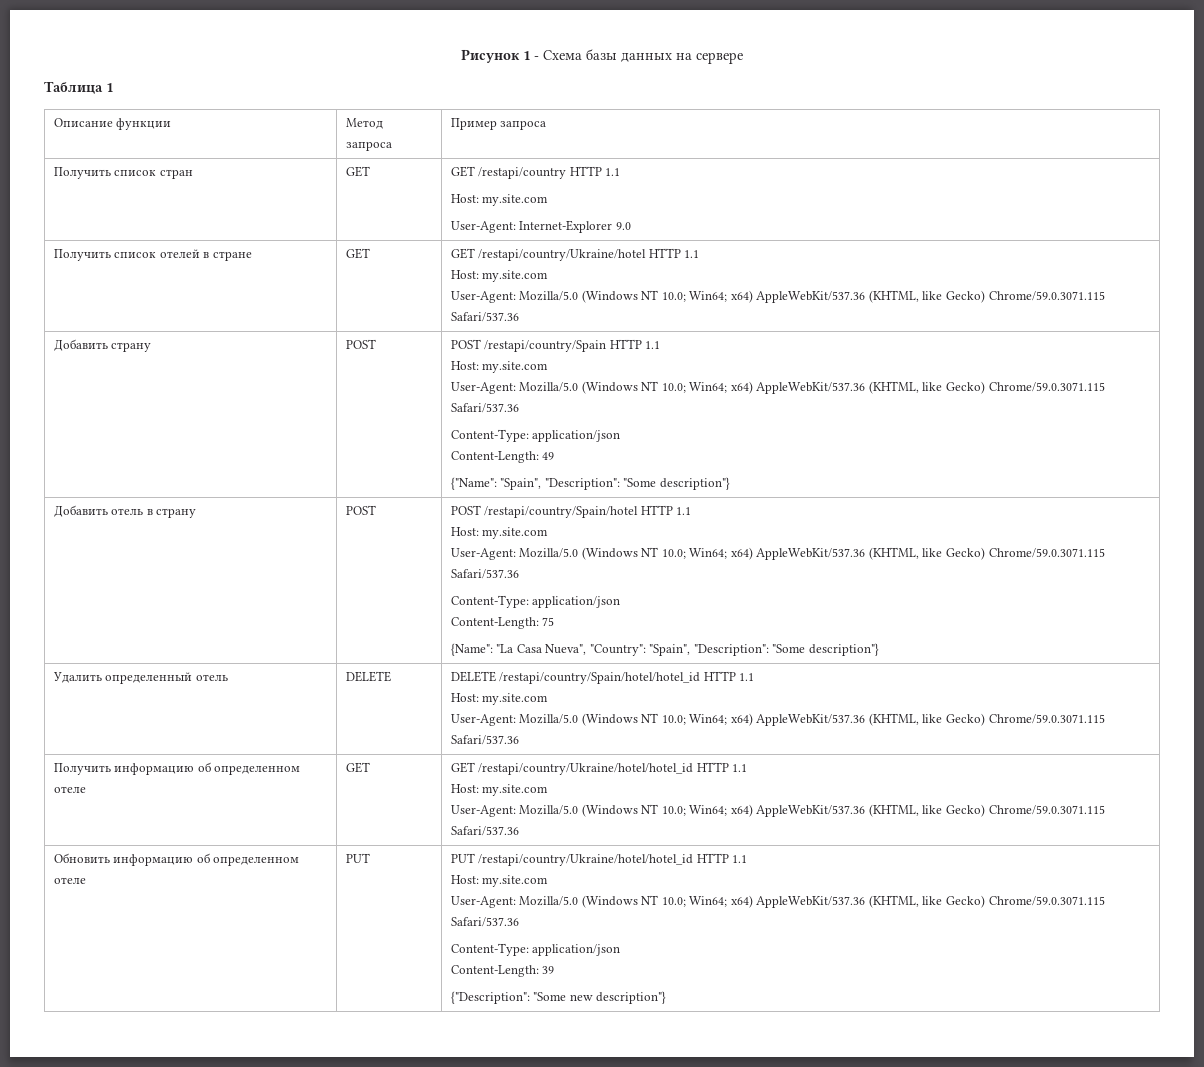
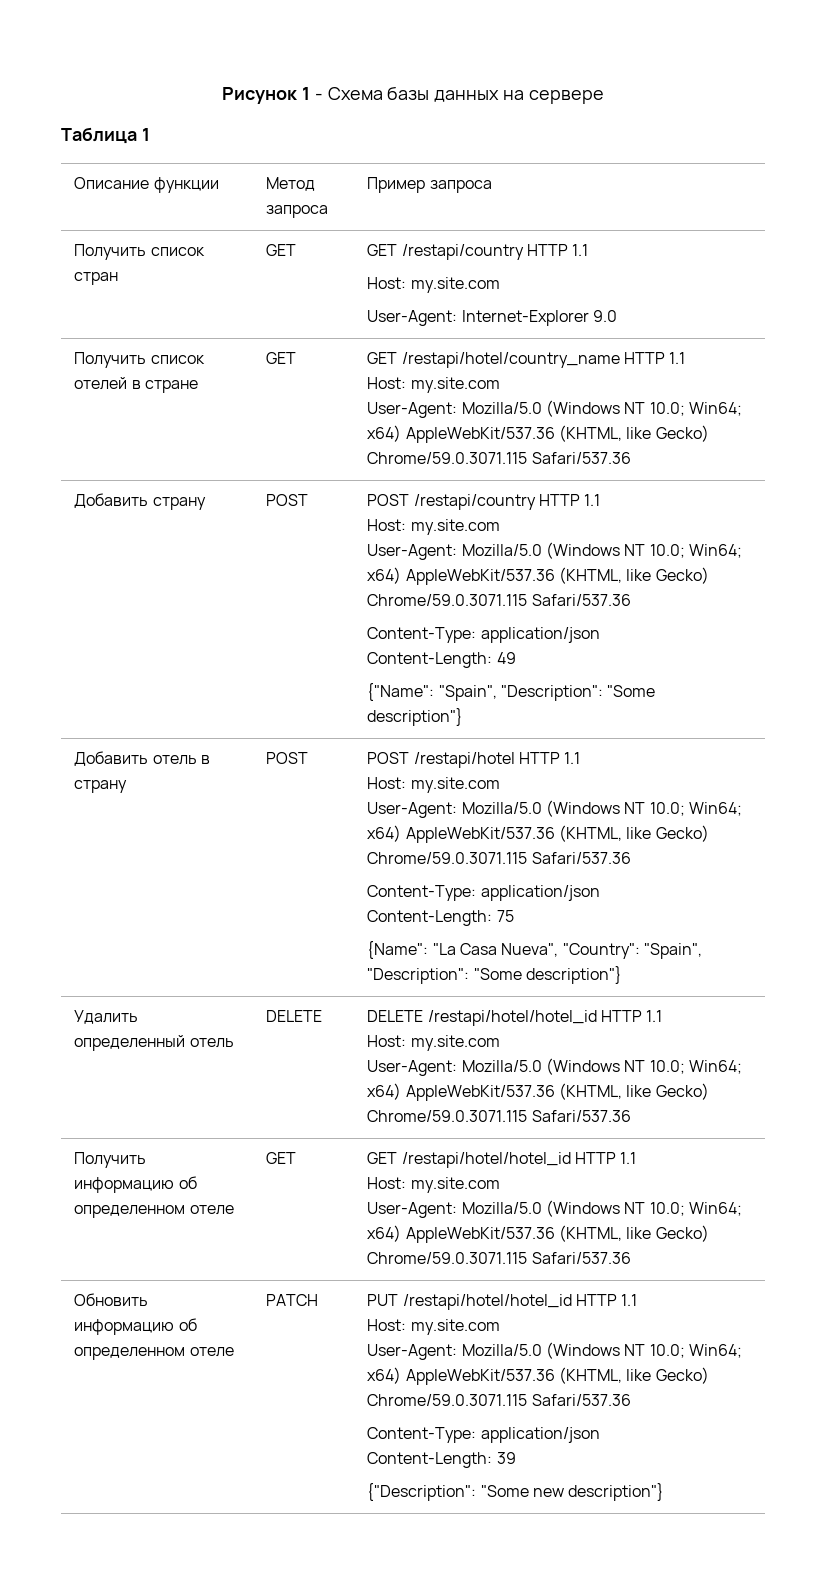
- Получить список отелей в стране | GET | GET /restapi/country/Ukraine/hotel HTTP 1.1
+ Получить список отелей в стране | GET | GET /restapi/hotel/country_name HTTP 1.1
- Добавить страну | POST | POST /restapi/country/Spain HTTP 1.1
+ Добавить страну | POST | POST /restapi/country HTTP 1.1
- Добавить отель в страну | POST | POST /restapi/country/Spain/hotel HTTP 1.1
+ Добавить отель в страну | POST | POST /restapi/hotel HTTP 1.1
- Удалить определенный отель | DELETE | DELETE /restapi/country/Spain/hotel/hotel_id HTTP 1.1
+ Удалить определенный отель | DELETE | DELETE /restapi/hotel/hotel_id HTTP 1.1
- Получить информацию об определенном отеле | GET | GET /restapi/country/Ukraine/hotel/hotel_id HTTP 1.1
+ Получить информацию об определенном отеле | GET | GET /restapi/hotel/hotel_id HTTP 1.1
- Обновить информацию об определенном отеле | PUT | PUT /restapi/country/Ukraine/hotel/hotel_id HTTP 1.1
+ Обновить информацию об определенном отеле | PATCH | PUT /restapi/hotel/hotel_id HTTP 1.1

